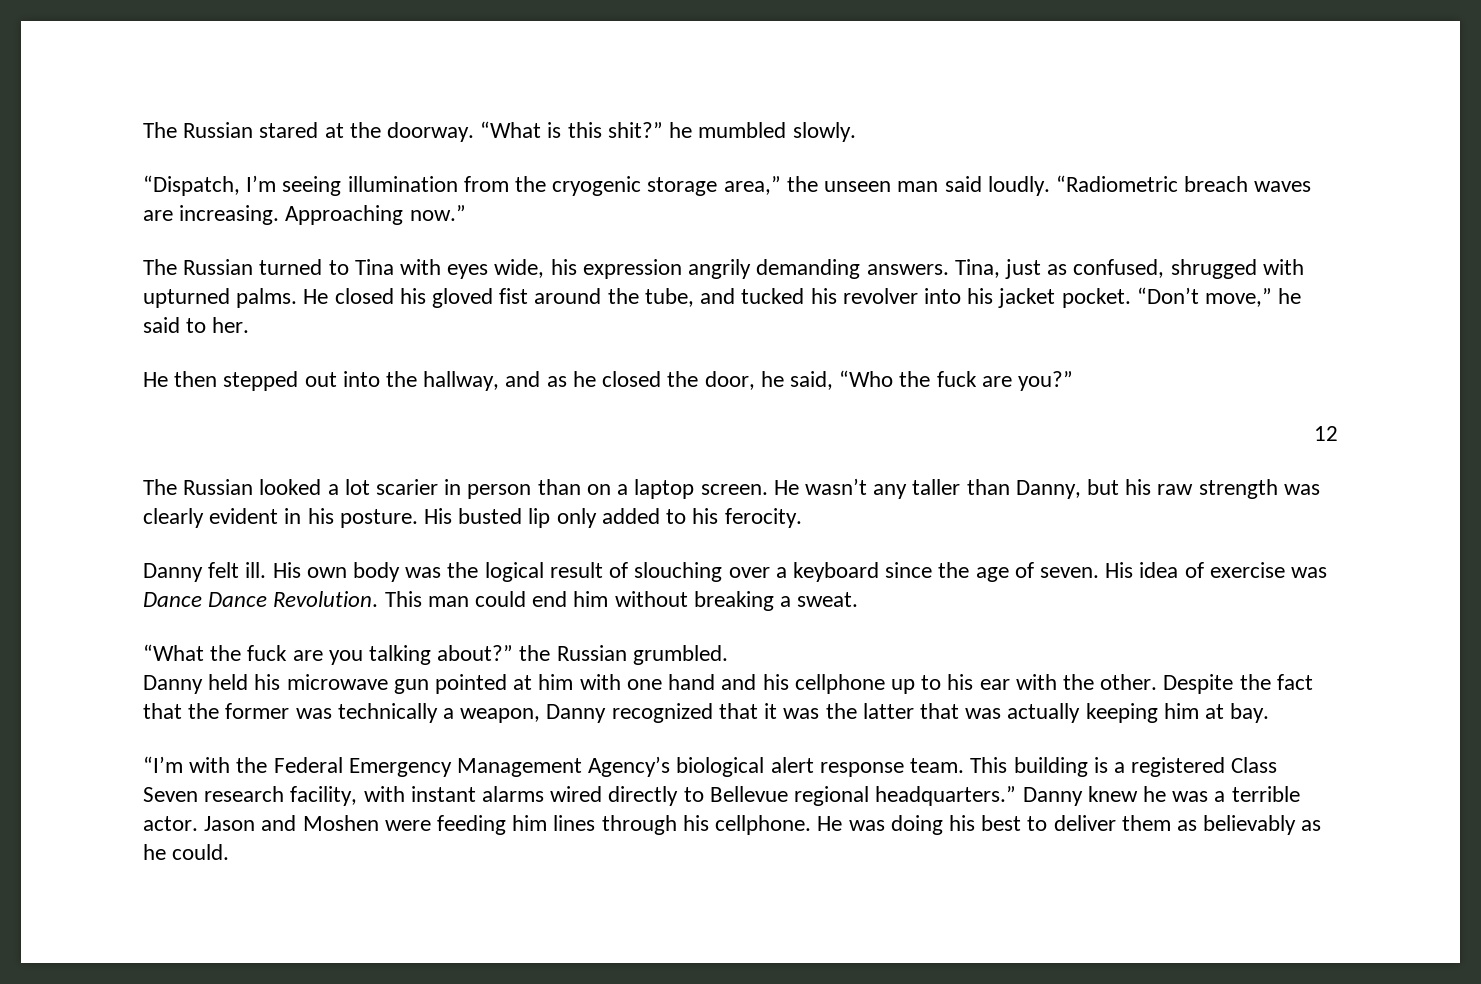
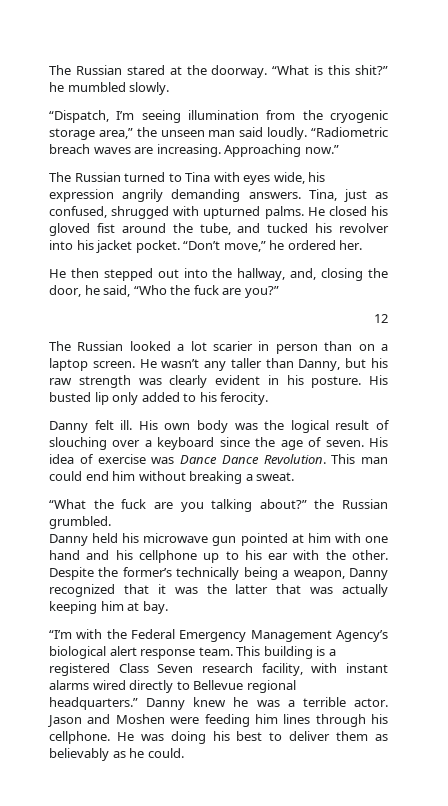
- “Don’t move,” he said to her.
+ “Don’t move,” he ordered her.
- He then stepped out into the hallway, and as he closed the door, he said, “Who the fuck are you?”
+ He then stepped out into the hallway, and, closing the door, he said, “Who the fuck are you?”
- Despite the fact that the former was technically a weapon, Danny recognized that it was the latter that was actually keeping him at bay.
+ Despite the former’s technically being a weapon, Danny recognized that it was the latter that was actually keeping him at bay.

